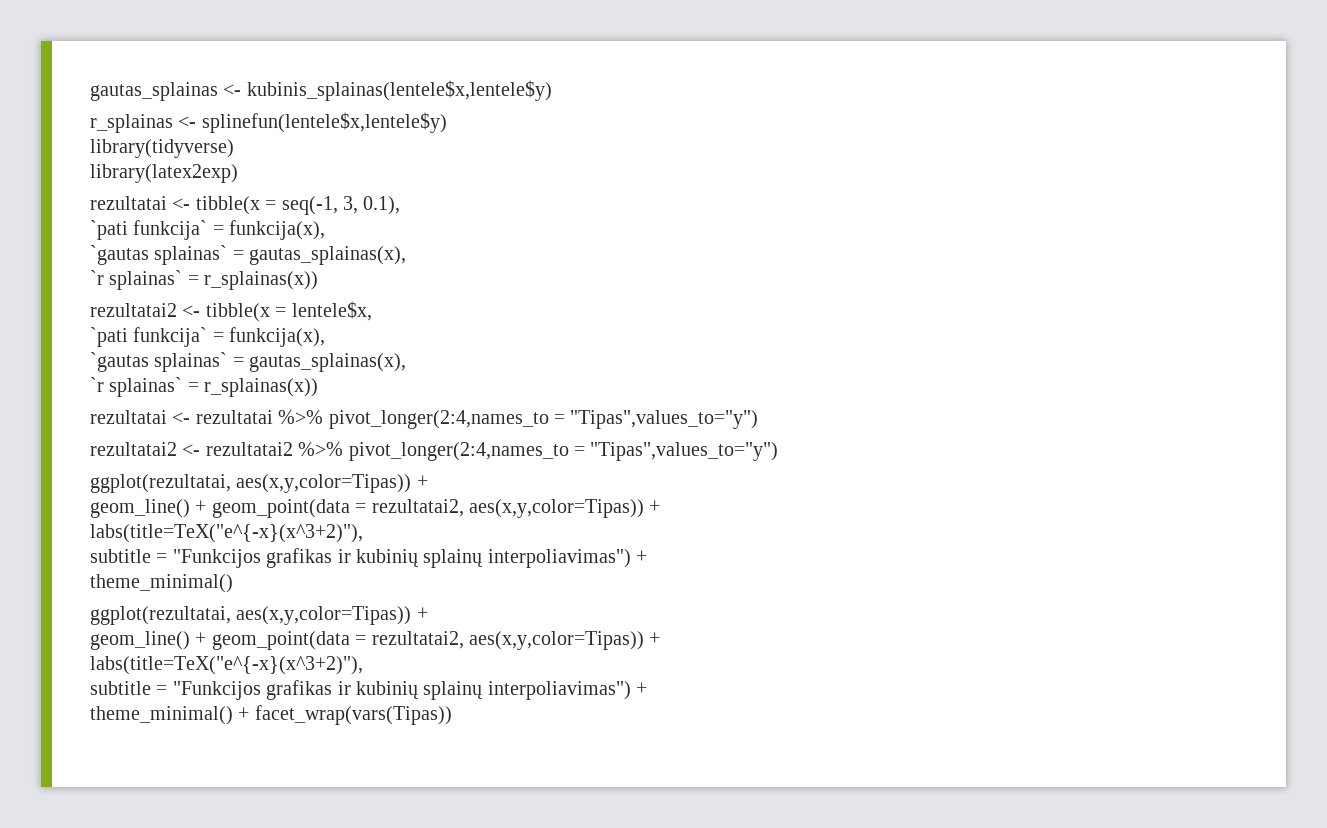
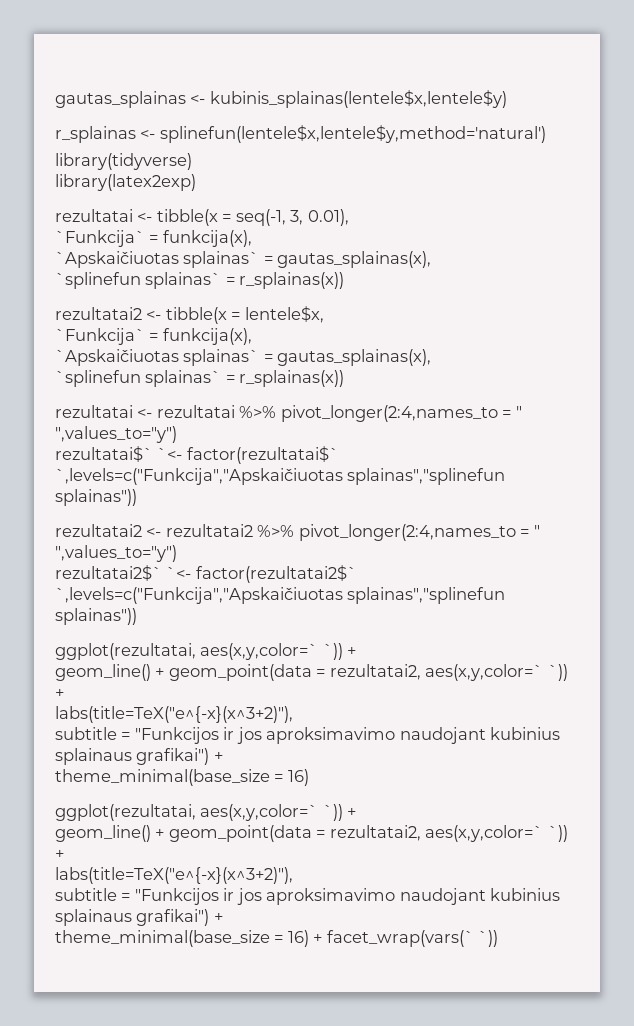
- r_splainas <- splinefun(lentele$x,lentele$y)
+ r_splainas <- splinefun(lentele$x,lentele$y,method='natural')
- rezultatai <- tibble(x = seq(-1, 3, 0.1),
- `pati funkcija` = funkcija(x),
- `gautas splainas` = gautas_splainas(x),
- `r splainas` = r_splainas(x))
+ rezultatai <- tibble(x = seq(-1, 3, 0.01),
+ `Funkcija` = funkcija(x),
+ `Apskaičiuotas splainas` = gautas_splainas(x),
+ `splinefun splainas` = r_splainas(x))
  rezultatai2 <- tibble(x = lentele$x,
- `pati funkcija` = funkcija(x),
- `gautas splainas` = gautas_splainas(x),
- `r splainas` = r_splainas(x))
+ `Funkcija` = funkcija(x),
+ `Apskaičiuotas splainas` = gautas_splainas(x),
+ `splinefun splainas` = r_splainas(x))
- rezultatai <- rezultatai %>% pivot_longer(2:4,names_to = "Tipas",values_to="y")
+ rezultatai <- rezultatai %>% pivot_longer(2:4,names_to = " ",values_to="y")
+ rezultatai$` `<- factor(rezultatai$` `,levels=c("Funkcija","Apskaičiuotas splainas","splinefun splainas"))
- rezultatai2 <- rezultatai2 %>% pivot_longer(2:4,names_to = "Tipas",values_to="y")
- ggplot(rezultatai, aes(x,y,color=Tipas)) +
- geom_line() + geom_point(data = rezultatai2, aes(x,y,color=Tipas)) +
+ rezultatai2 <- rezultatai2 %>% pivot_longer(2:4,names_to = " ",values_to="y")
+ rezultatai2$` `<- factor(rezultatai2$` `,levels=c("Funkcija","Apskaičiuotas splainas","splinefun splainas"))
+ ggplot(rezultatai, aes(x,y,color=` `)) +
+ geom_line() + geom_point(data = rezultatai2, aes(x,y,color=` `)) +
  labs(title=TeX("e^{-x}(x^3+2)"),
- subtitle = "Funkcijos grafikas ir kubinių splainų interpoliavimas") +
- theme_minimal()
- ggplot(rezultatai, aes(x,y,color=Tipas)) +
- geom_line() + geom_point(data = rezultatai2, aes(x,y,color=Tipas)) +
+ subtitle = "Funkcijos ir jos aproksimavimo naudojant kubinius splainaus grafikai") +
+ theme_minimal(base_size = 16)
+ ggplot(rezultatai, aes(x,y,color=` `)) +
+ geom_line() + geom_point(data = rezultatai2, aes(x,y,color=` `)) +
  labs(title=TeX("e^{-x}(x^3+2)"),
- subtitle = "Funkcijos grafikas ir kubinių splainų interpoliavimas") +
- theme_minimal() + facet_wrap(vars(Tipas))
+ subtitle = "Funkcijos ir jos aproksimavimo naudojant kubinius splainaus grafikai") +
+ theme_minimal(base_size = 16) + facet_wrap(vars(` `))

